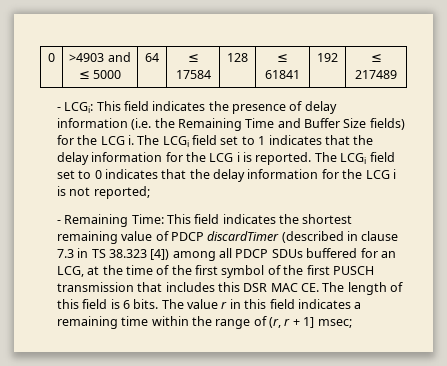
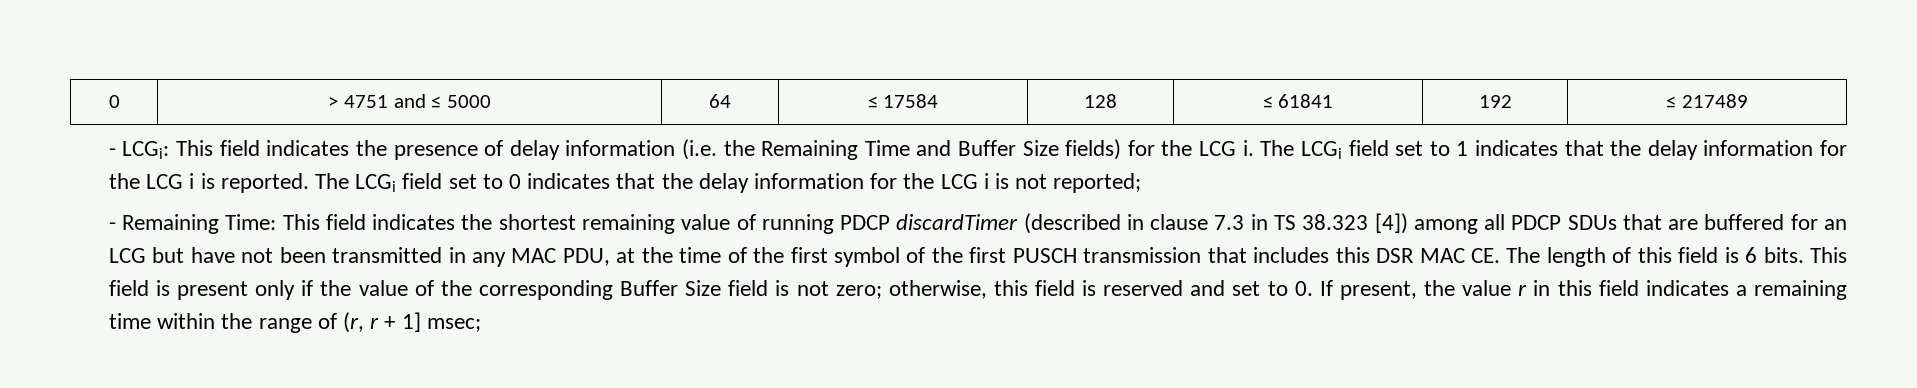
- 0 | >4903 and ≤ 5000 | 64 | ≤ 17584 | 128 | ≤ 61841 | 192 | ≤ 217489
+ 0 | > 4751 and ≤ 5000 | 64 | ≤ 17584 | 128 | ≤ 61841 | 192 | ≤ 217489
- - Remaining Time: This field indicates the shortest remaining value of PDCP discardTimer (described in clause 7.3 in TS 38.323 [4]) among all PDCP SDUs buffered for an LCG, at the time of the first symbol of the first PUSCH transmission that includes this DSR MAC CE. The length of this field is 6 bits.
+ - Remaining Time: This field indicates the shortest remaining value of running PDCP discardTimer (described in clause 7.3 in TS 38.323 [4]) among all PDCP SDUs that are buffered for an LCG but have not been transmitted in any MAC PDU, at the time of the first symbol of the first PUSCH transmission that includes this DSR MAC CE. The length of this field is 6 bits.
- The value r in this field indicates a remaining time within the range of (r, r + 1] msec;
+ This field is present only if the value of the corresponding Buffer Size field is not zero; otherwise, this field is reserved and set to 0. If present, the value r in this field indicates a remaining time within the range of (r, r + 1] msec;

